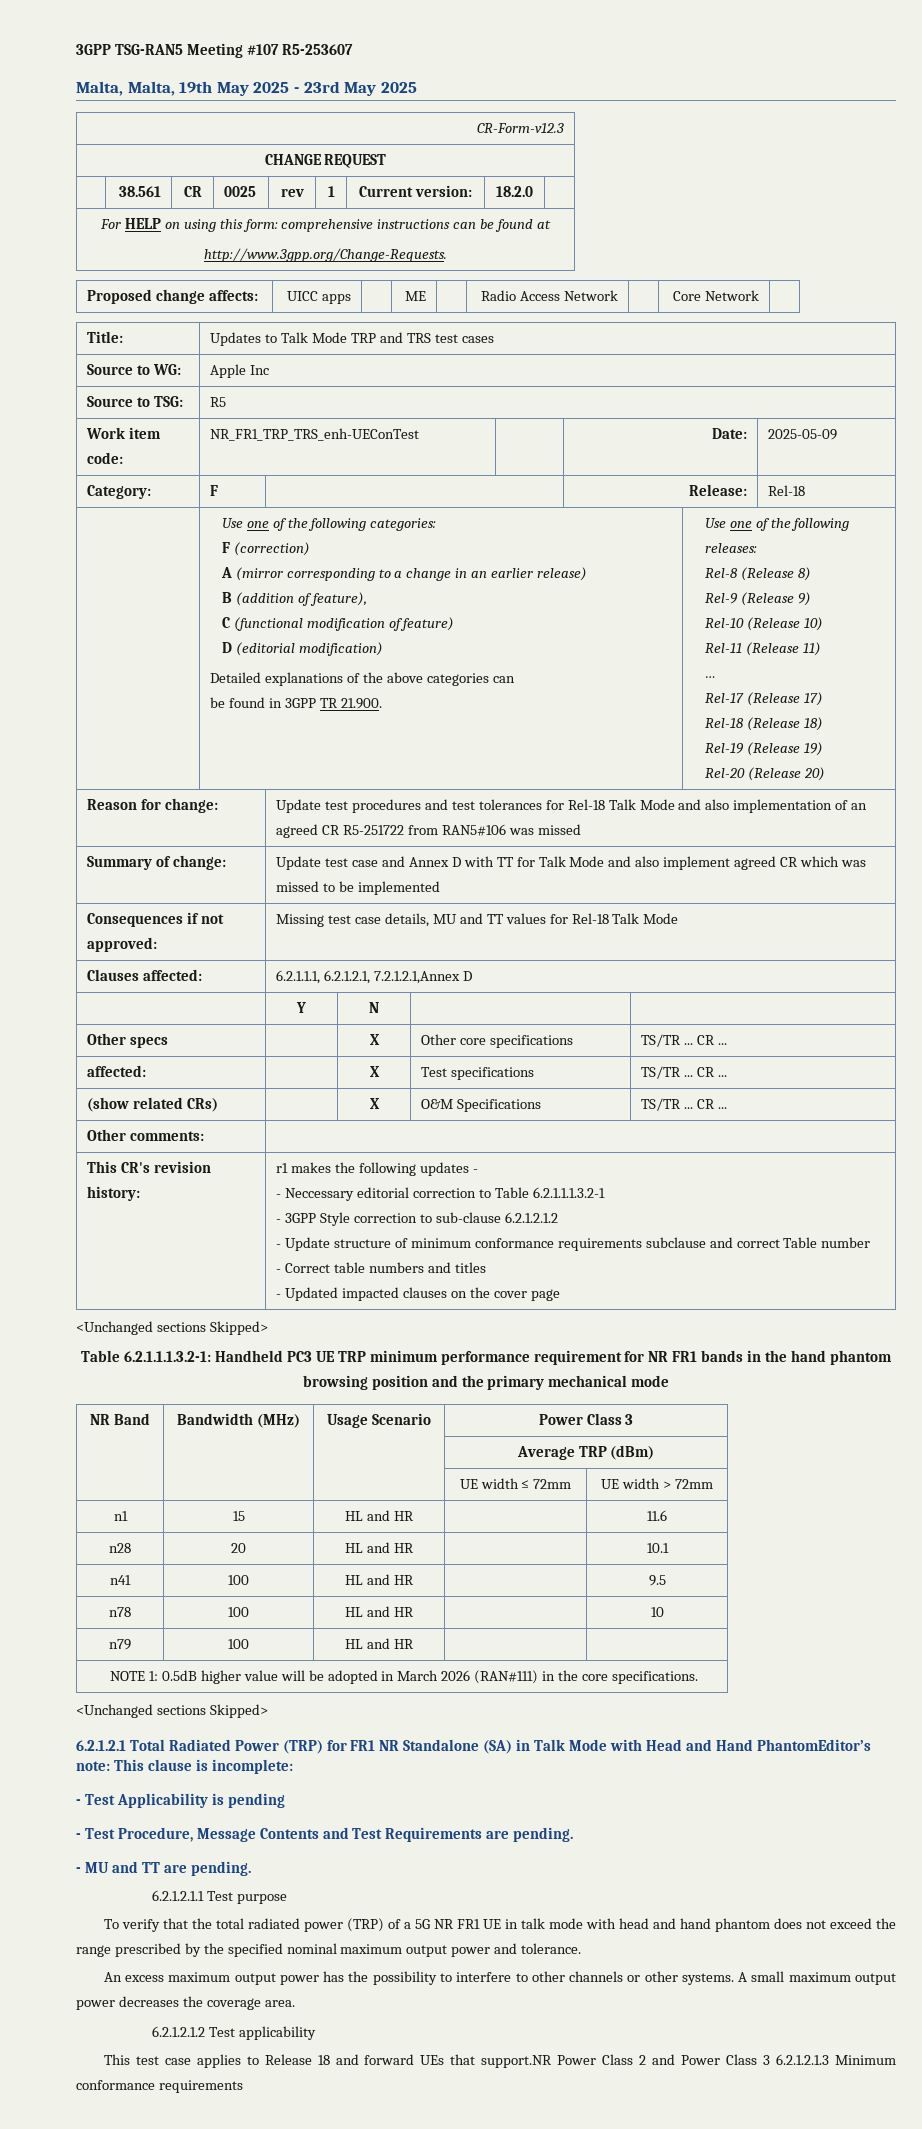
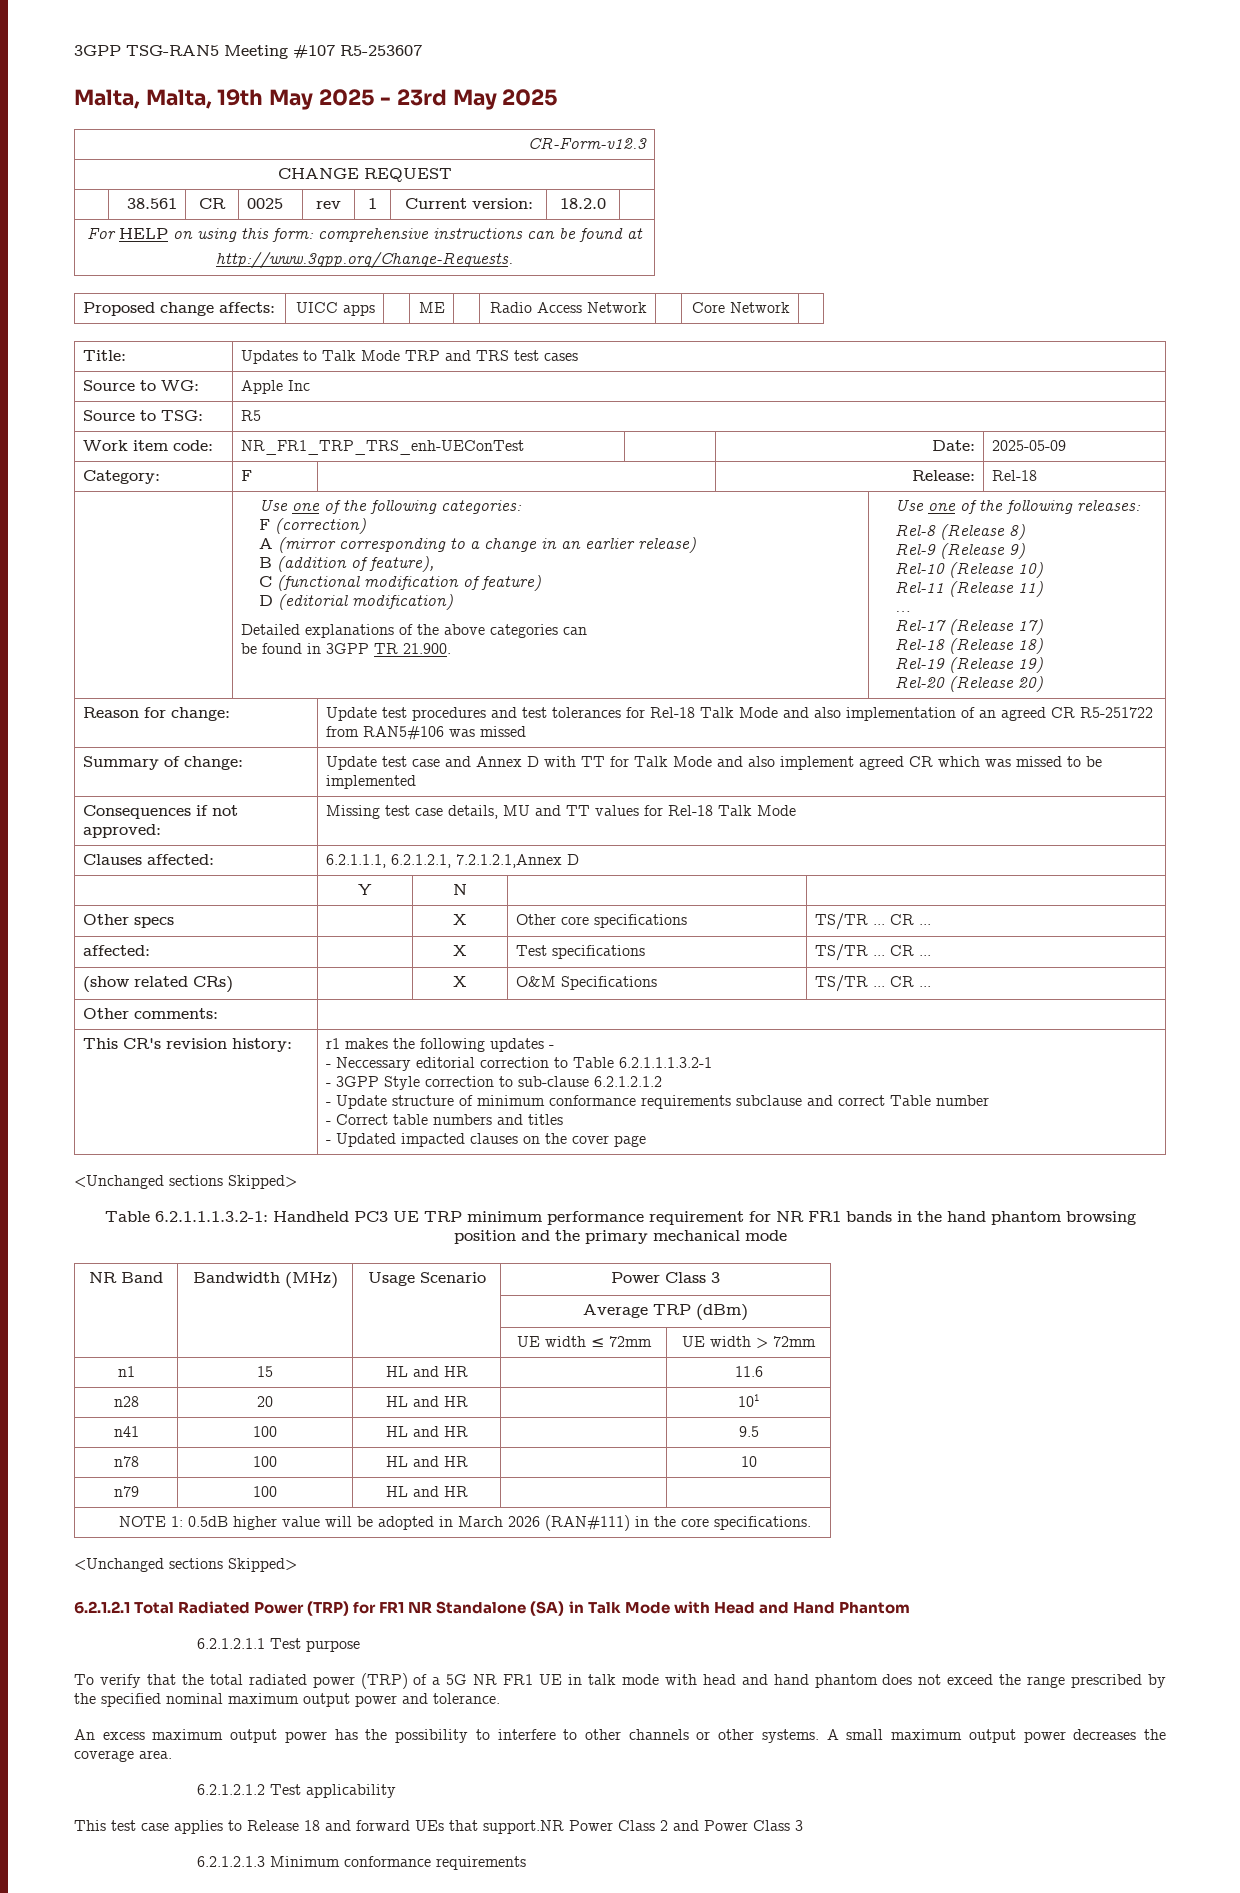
- n28 | 20 | HL and HR | | 10.1
+ n28 | 20 | HL and HR | | 101
- 6.2.1.2.1 Total Radiated Power (TRP) for FR1 NR Standalone (SA) in Talk Mode with Head and Hand PhantomEditor’s note: This clause is incomplete:
- - Test Applicability is pending
- - Test Procedure, Message Contents and Test Requirements are pending.
- - MU and TT are pending.
+ 6.2.1.2.1 Total Radiated Power (TRP) for FR1 NR Standalone (SA) in Talk Mode with Head and Hand Phantom
- This test case applies to Release 18 and forward UEs that support.NR Power Class 2 and Power Class 3 6.2.1.2.1.3 Minimum conformance requirements
+ This test case applies to Release 18 and forward UEs that support.NR Power Class 2 and Power Class 3
+ 6.2.1.2.1.3 Minimum conformance requirements

